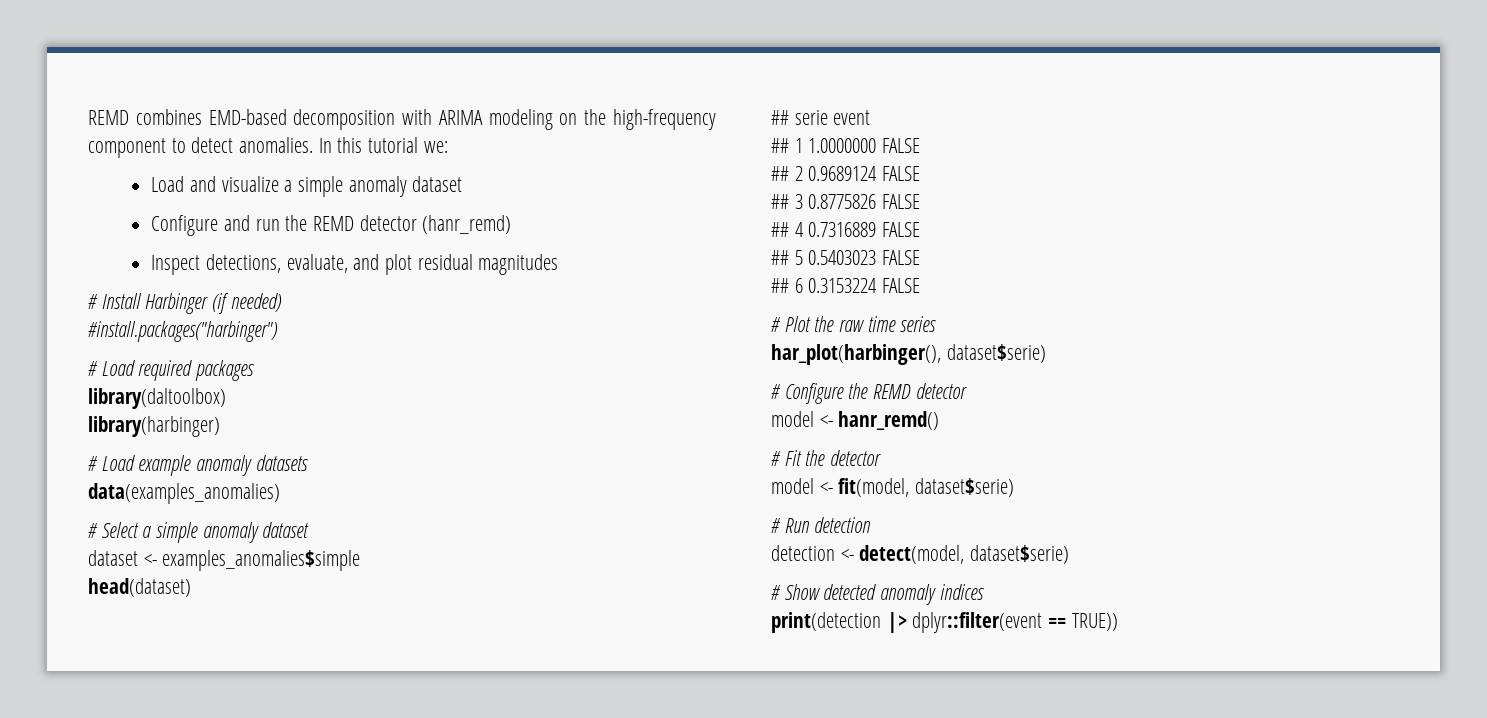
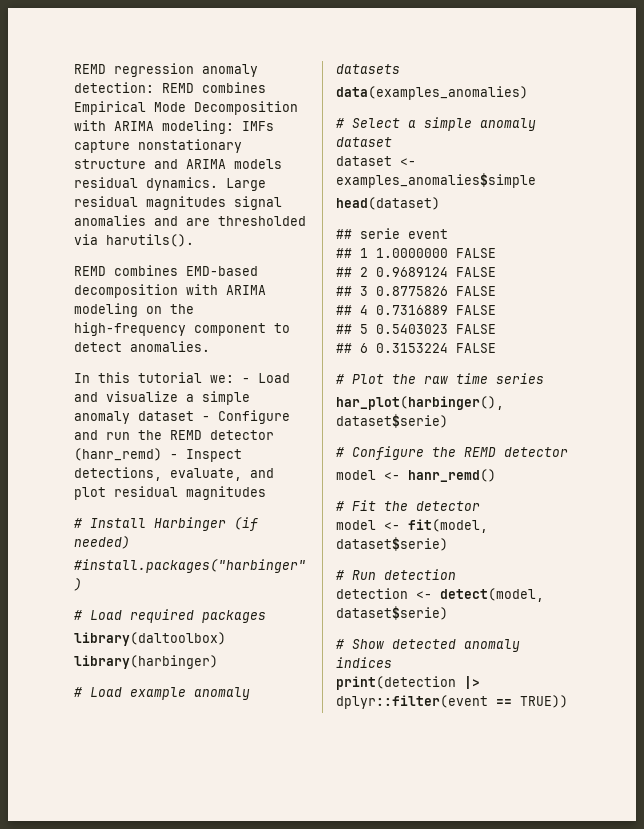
- REMD combines EMD-based decomposition with ARIMA modeling on the high-frequency component to detect anomalies. In this tutorial we:
- Load and visualize a simple anomaly dataset
- Configure and run the REMD detector (hanr_remd)
- Inspect detections, evaluate, and plot residual magnitudes
+ REMD regression anomaly detection: REMD combines Empirical Mode Decomposition with ARIMA modeling: IMFs capture nonstationary structure and ARIMA models residual dynamics. Large residual magnitudes signal anomalies and are thresholded via harutils().
+ REMD combines EMD-based decomposition with ARIMA modeling on the high-frequency component to detect anomalies.
+ In this tutorial we: - Load and visualize a simple anomaly dataset - Configure and run the REMD detector (hanr_remd) - Inspect detections, evaluate, and plot residual magnitudes

